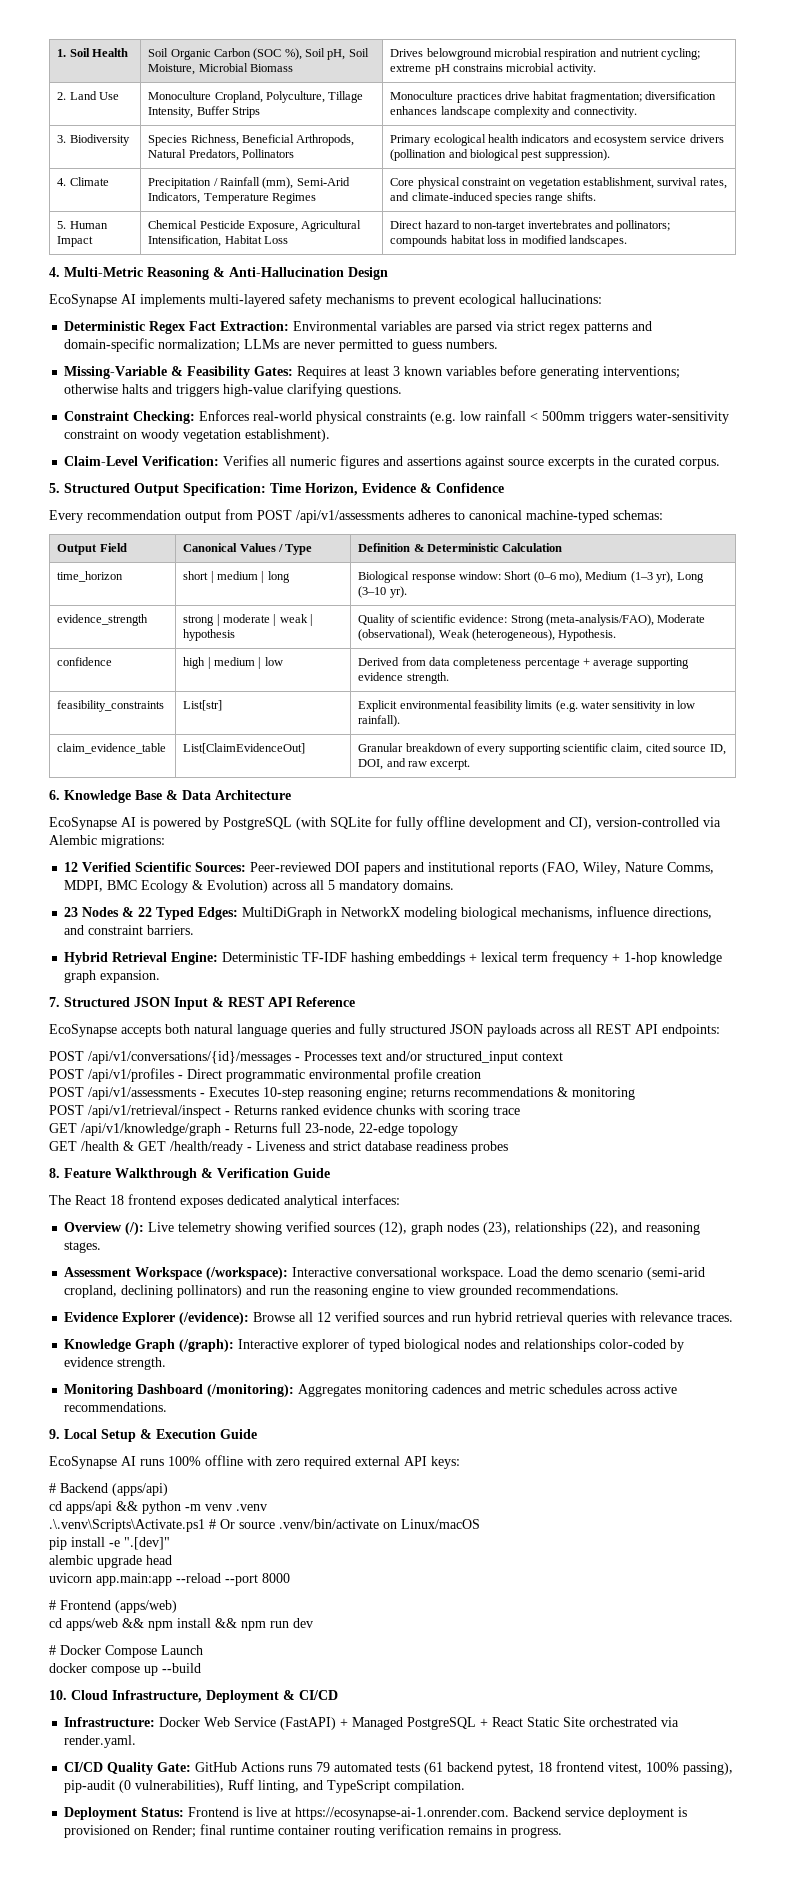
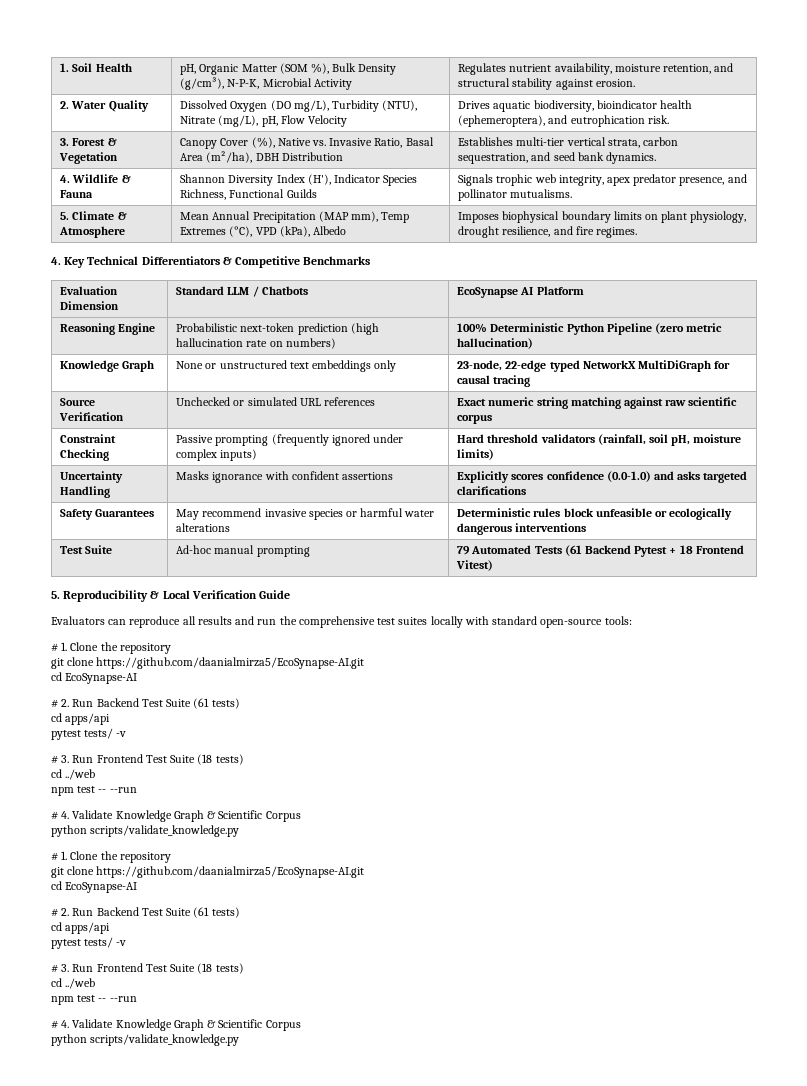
- 1. Soil Health | Soil Organic Carbon (SOC %), Soil pH, Soil Moisture, Microbial Biomass | Drives belowground microbial respiration and nutrient cycling; extreme pH constrains microbial activity.
- 2. Land Use | Monoculture Cropland, Polyculture, Tillage Intensity, Buffer Strips | Monoculture practices drive habitat fragmentation; diversification enhances landscape complexity and connectivity.
- 3. Biodiversity | Species Richness, Beneficial Arthropods, Natural Predators, Pollinators | Primary ecological health indicators and ecosystem service drivers (pollination and biological pest suppression).
- 4. Climate | Precipitation / Rainfall (mm), Semi-Arid Indicators, Temperature Regimes | Core physical constraint on vegetation establishment, survival rates, and climate-induced species range shifts.
- 5. Human Impact | Chemical Pesticide Exposure, Agricultural Intensification, Habitat Loss | Direct hazard to non-target invertebrates and pollinators; compounds habitat loss in modified landscapes.
- 4. Multi-Metric Reasoning & Anti-Hallucination Design
- EcoSynapse AI implements multi-layered safety mechanisms to prevent ecological hallucinations:
- Deterministic Regex Fact Extraction: Environmental variables are parsed via strict regex patterns and domain-specific normalization; LLMs are never permitted to guess numbers.
- Missing-Variable & Feasibility Gates: Requires at least 3 known variables before generating interventions; otherwise halts and triggers high-value clarifying questions.
- Constraint Checking: Enforces real-world physical constraints (e.g. low rainfall < 500mm triggers water-sensitivity constraint on woody vegetation establishment).
- Claim-Level Verification: Verifies all numeric figures and assertions against source excerpts in the curated corpus.
- 5. Structured Output Specification: Time Horizon, Evidence & Confidence
- Every recommendation output from POST /api/v1/assessments adheres to canonical machine-typed schemas:
- Output Field | Canonical Values / Type | Definition & Deterministic Calculation
- time_horizon | short | medium | long | Biological response window: Short (0–6 mo), Medium (1–3 yr), Long (3–10 yr).
- evidence_strength | strong | moderate | weak | hypothesis | Quality of scientific evidence: Strong (meta-analysis/FAO), Moderate (observational), Weak (heterogeneous), Hypothesis.
- confidence | high | medium | low | Derived from data completeness percentage + average supporting evidence strength.
- feasibility_constraints | List[str] | Explicit environmental feasibility limits (e.g. water sensitivity in low rainfall).
- claim_evidence_table | List[ClaimEvidenceOut] | Granular breakdown of every supporting scientific claim, cited source ID, DOI, and raw excerpt.
- 6. Knowledge Base & Data Architecture
- EcoSynapse AI is powered by PostgreSQL (with SQLite for fully offline development and CI), version-controlled via Alembic migrations:
- 12 Verified Scientific Sources: Peer-reviewed DOI papers and institutional reports (FAO, Wiley, Nature Comms, MDPI, BMC Ecology & Evolution) across all 5 mandatory domains.
- 23 Nodes & 22 Typed Edges: MultiDiGraph in NetworkX modeling biological mechanisms, influence directions, and constraint barriers.
- Hybrid Retrieval Engine: Deterministic TF-IDF hashing embeddings + lexical term frequency + 1-hop knowledge graph expansion.
- 7. Structured JSON Input & REST API Reference
- EcoSynapse accepts both natural language queries and fully structured JSON payloads across all REST API endpoints:
- POST /api/v1/conversations/{id}/messages - Processes text and/or structured_input context
- POST /api/v1/profiles - Direct programmatic environmental profile creation
- POST /api/v1/assessments - Executes 10-step reasoning engine; returns recommendations & monitoring
- POST /api/v1/retrieval/inspect - Returns ranked evidence chunks with scoring trace
- GET /api/v1/knowledge/graph - Returns full 23-node, 22-edge topology
- GET /health & GET /health/ready - Liveness and strict database readiness probes
- 8. Feature Walkthrough & Verification Guide
- The React 18 frontend exposes dedicated analytical interfaces:
- Overview (/): Live telemetry showing verified sources (12), graph nodes (23), relationships (22), and reasoning stages.
- Assessment Workspace (/workspace): Interactive conversational workspace. Load the demo scenario (semi-arid cropland, declining pollinators) and run the reasoning engine to view grounded recommendations.
- Evidence Explorer (/evidence): Browse all 12 verified sources and run hybrid retrieval queries with relevance traces.
- Knowledge Graph (/graph): Interactive explorer of typed biological nodes and relationships color-coded by evidence strength.
- Monitoring Dashboard (/monitoring): Aggregates monitoring cadences and metric schedules across active recommendations.
- 9. Local Setup & Execution Guide
- EcoSynapse AI runs 100% offline with zero required external API keys:
- # Backend (apps/api)
- cd apps/api && python -m venv .venv
- .\.venv\Scripts\Activate.ps1 # Or source .venv/bin/activate on Linux/macOS
- pip install -e ".[dev]"
- alembic upgrade head
- uvicorn app.main:app --reload --port 8000
- # Frontend (apps/web)
- cd apps/web && npm install && npm run dev
- # Docker Compose Launch
- docker compose up --build
- 10. Cloud Infrastructure, Deployment & CI/CD
- Infrastructure: Docker Web Service (FastAPI) + Managed PostgreSQL + React Static Site orchestrated via render.yaml.
- CI/CD Quality Gate: GitHub Actions runs 79 automated tests (61 backend pytest, 18 frontend vitest, 100% passing), pip-audit (0 vulnerabilities), Ruff linting, and TypeScript compilation.
- Deployment Status: Frontend is live at https://ecosynapse-ai-1.onrender.com. Backend service deployment is provisioned on Render; final runtime container routing verification remains in progress.
+ 1. Soil Health | pH, Organic Matter (SOM %), Bulk Density (g/cm³), N-P-K, Microbial Activity | Regulates nutrient availability, moisture retention, and structural stability against erosion.
+ 2. Water Quality | Dissolved Oxygen (DO mg/L), Turbidity (NTU), Nitrate (mg/L), pH, Flow Velocity | Drives aquatic biodiversity, bioindicator health (ephemeroptera), and eutrophication risk.
+ 3. Forest & Vegetation | Canopy Cover (%), Native vs. Invasive Ratio, Basal Area (m²/ha), DBH Distribution | Establishes multi-tier vertical strata, carbon sequestration, and seed bank dynamics.
+ 4. Wildlife & Fauna | Shannon Diversity Index (H'), Indicator Species Richness, Functional Guilds | Signals trophic web integrity, apex predator presence, and pollinator mutualisms.
+ 5. Climate & Atmosphere | Mean Annual Precipitation (MAP mm), Temp Extremes (°C), VPD (kPa), Albedo | Imposes biophysical boundary limits on plant physiology, drought resilience, and fire regimes.
+ 4. Key Technical Differentiators & Competitive Benchmarks
+ Evaluation Dimension | Standard LLM / Chatbots | EcoSynapse AI Platform
+ Reasoning Engine | Probabilistic next-token prediction (high hallucination rate on numbers) | 100% Deterministic Python Pipeline (zero metric hallucination)
+ Knowledge Graph | None or unstructured text embeddings only | 23-node, 22-edge typed NetworkX MultiDiGraph for causal tracing
+ Source Verification | Unchecked or simulated URL references | Exact numeric string matching against raw scientific corpus
+ Constraint Checking | Passive prompting (frequently ignored under complex inputs) | Hard threshold validators (rainfall, soil pH, moisture limits)
+ Uncertainty Handling | Masks ignorance with confident assertions | Explicitly scores confidence (0.0-1.0) and asks targeted clarifications
+ Safety Guarantees | May recommend invasive species or harmful water alterations | Deterministic rules block unfeasible or ecologically dangerous interventions
+ Test Suite | Ad-hoc manual prompting | 79 Automated Tests (61 Backend Pytest + 18 Frontend Vitest)
+ 5. Reproducibility & Local Verification Guide
+ Evaluators can reproduce all results and run the comprehensive test suites locally with standard open-source tools:
+ # 1. Clone the repository
+ git clone https://github.com/daanialmirza5/EcoSynapse-AI.git
+ cd EcoSynapse-AI
+ # 2. Run Backend Test Suite (61 tests)
+ cd apps/api
+ pytest tests/ -v
+ # 3. Run Frontend Test Suite (18 tests)
+ cd ../web
+ npm test -- --run
+ # 4. Validate Knowledge Graph & Scientific Corpus
+ python scripts/validate_knowledge.py
+ # 1. Clone the repository
+ git clone https://github.com/daanialmirza5/EcoSynapse-AI.git
+ cd EcoSynapse-AI
+ # 2. Run Backend Test Suite (61 tests)
+ cd apps/api
+ pytest tests/ -v
+ # 3. Run Frontend Test Suite (18 tests)
+ cd ../web
+ npm test -- --run
+ # 4. Validate Knowledge Graph & Scientific Corpus
+ python scripts/validate_knowledge.py

